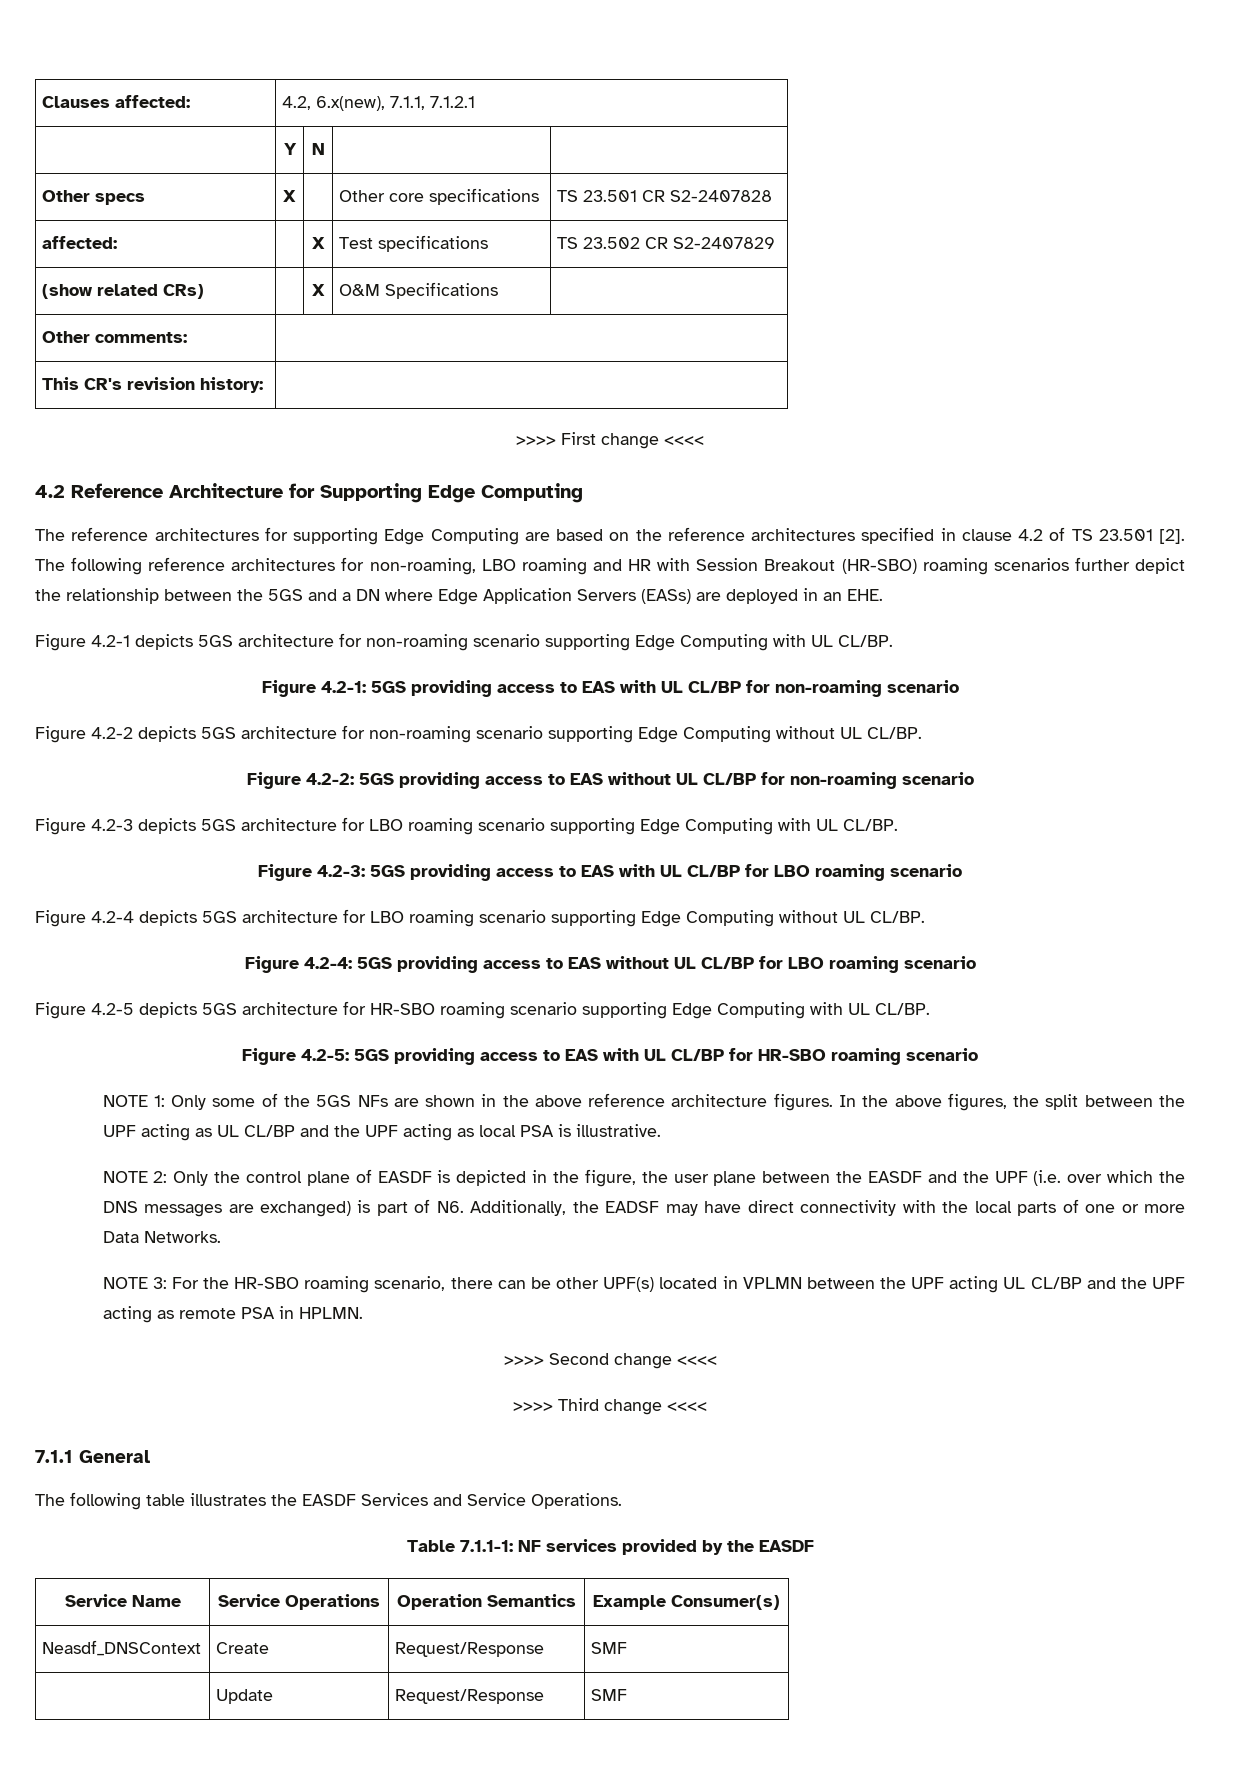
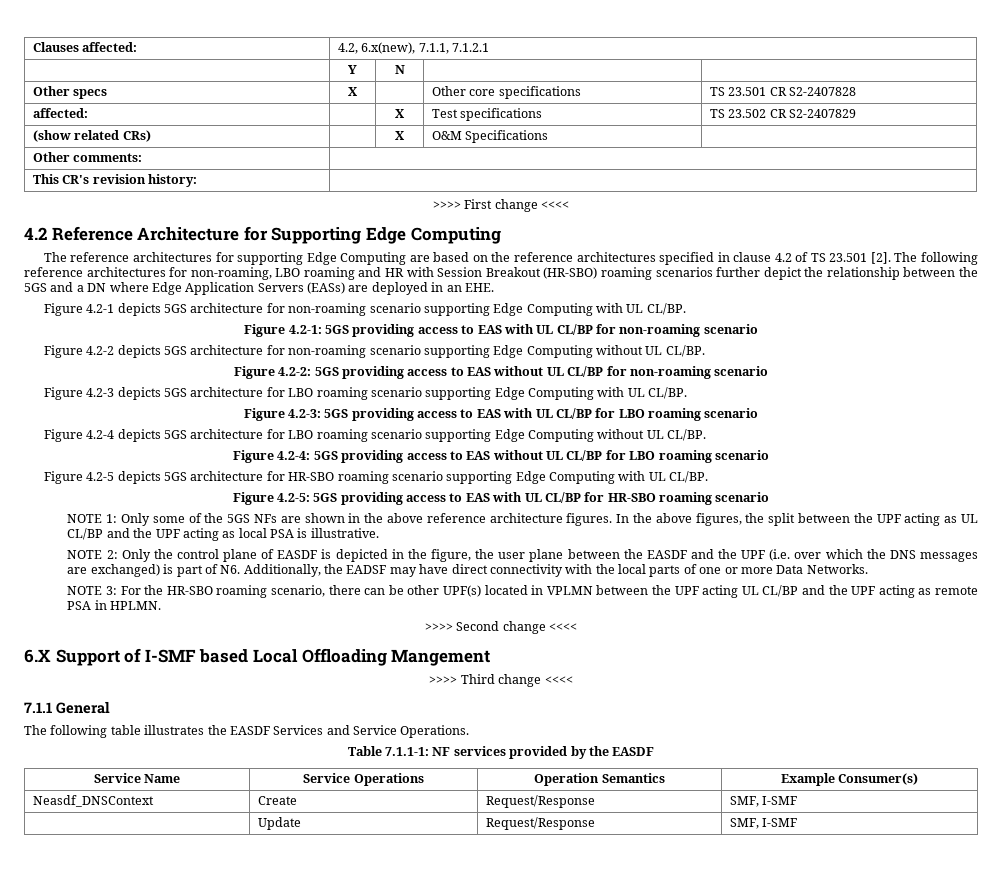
+ 6.X Support of I-SMF based Local Offloading Mangement
- Neasdf_DNSContext | Create | Request/Response | SMF
+ Neasdf_DNSContext | Create | Request/Response | SMF, I-SMF
- | Update | Request/Response | SMF
+ | Update | Request/Response | SMF, I-SMF

